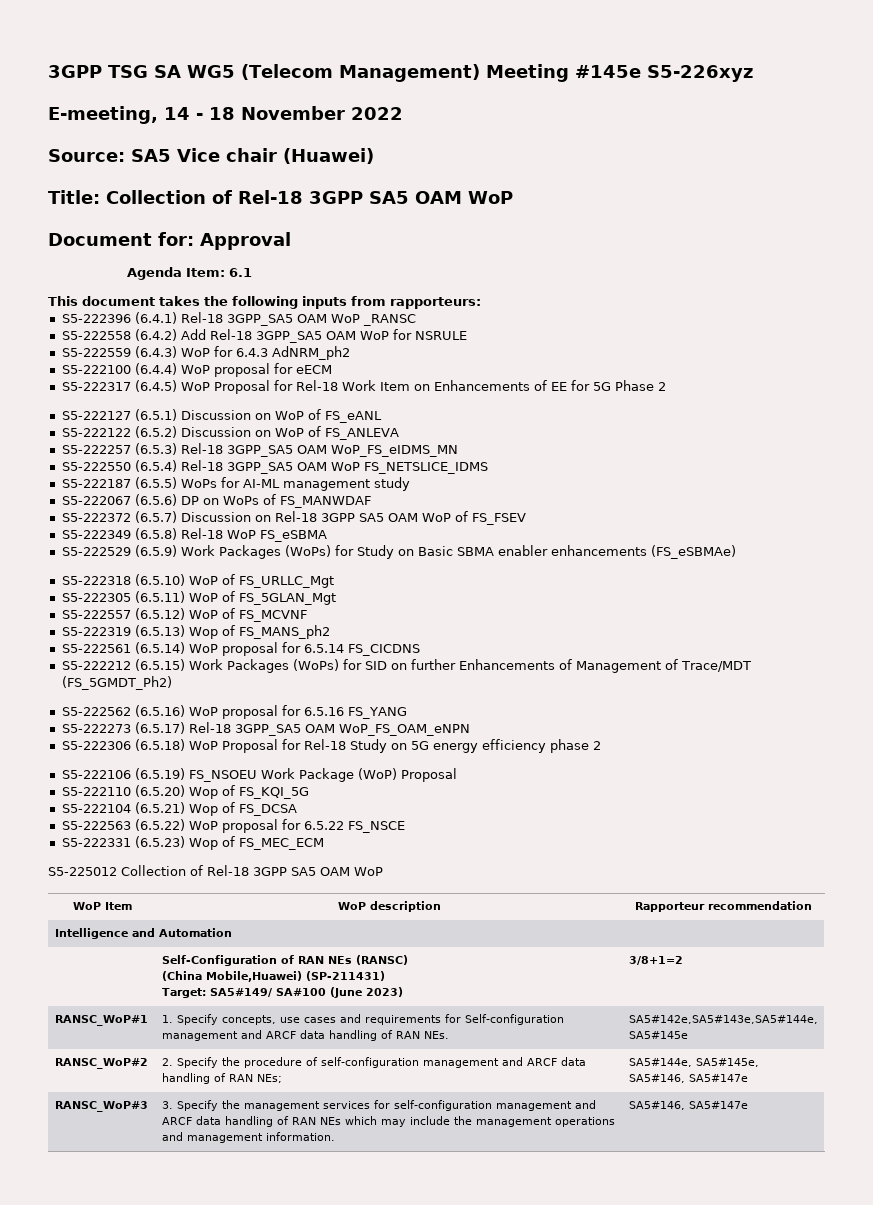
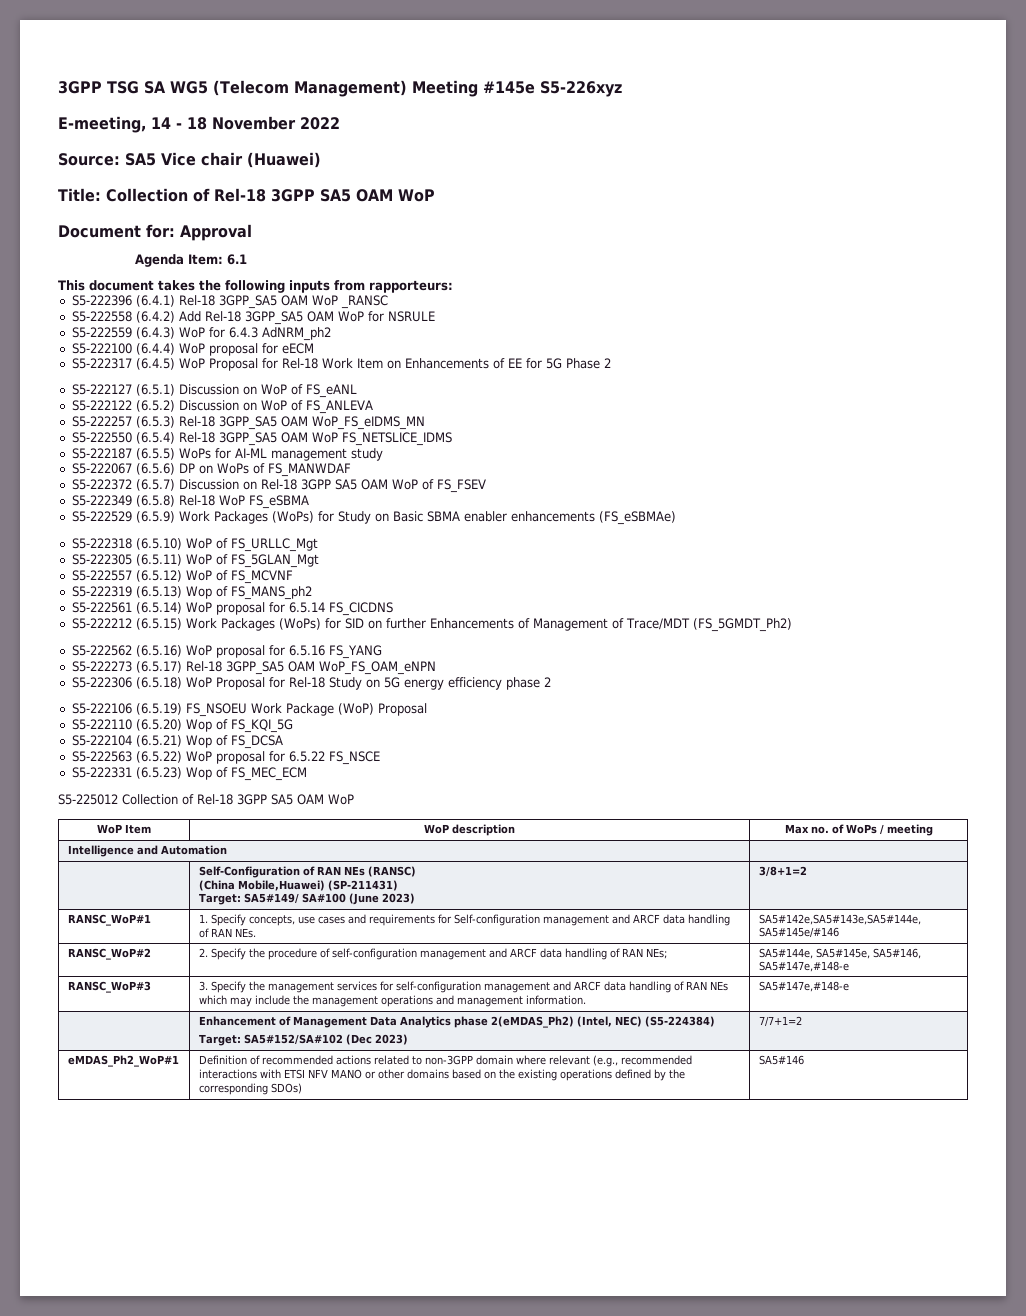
- WoP Item | WoP description | Rapporteur recommendation
+ WoP Item | WoP description | Max no. of WoPs / meeting
- RANSC_WoP#1 | 1. Specify concepts, use cases and requirements for Self-configuration management and ARCF data handling of RAN NEs. | SA5#142e,SA5#143e,SA5#144e, SA5#145e
+ RANSC_WoP#1 | 1. Specify concepts, use cases and requirements for Self-configuration management and ARCF data handling of RAN NEs. | SA5#142e,SA5#143e,SA5#144e, SA5#145e/#146
- RANSC_WoP#2 | 2. Specify the procedure of self-configuration management and ARCF data handling of RAN NEs; | SA5#144e, SA5#145e, SA5#146, SA5#147e
+ RANSC_WoP#2 | 2. Specify the procedure of self-configuration management and ARCF data handling of RAN NEs; | SA5#144e, SA5#145e, SA5#146, SA5#147e,#148-e
- RANSC_WoP#3 | 3. Specify the management services for self-configuration management and ARCF data handling of RAN NEs which may include the management operations and management information. | SA5#146, SA5#147e
+ RANSC_WoP#3 | 3. Specify the management services for self-configuration management and ARCF data handling of RAN NEs which may include the management operations and management information. | SA5#147e,#148-e
+ | Enhancement of Management Data Analytics phase 2(eMDAS_Ph2) (Intel, NEC) (S5-224384)
+ Target: SA5#152/SA#102 (Dec 2023) | 7/7+1=2
+ eMDAS_Ph2_WoP#1 | Definition of recommended actions related to non-3GPP domain where relevant (e.g., recommended interactions with ETSI NFV MANO or other domains based on the existing operations defined by the corresponding SDOs) | SA5#146

